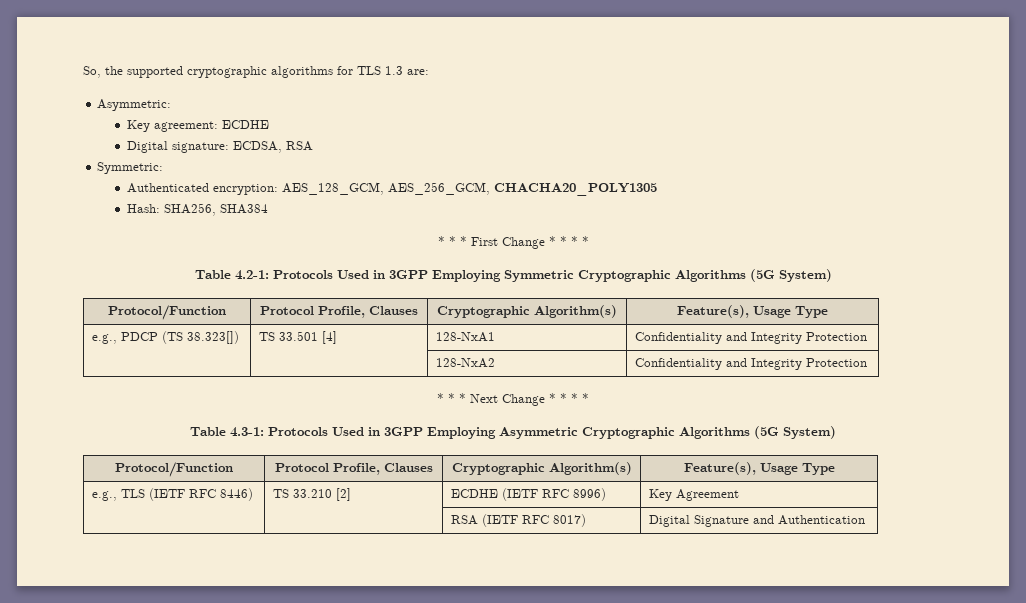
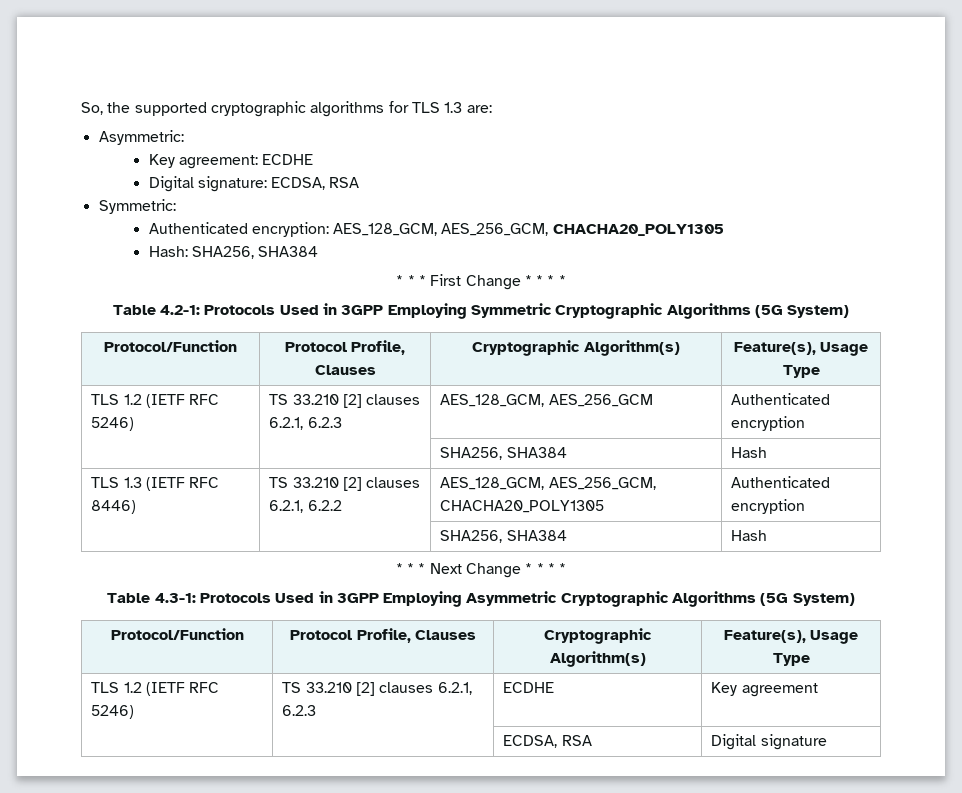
- e.g., PDCP (TS 38.323[]) | TS 33.501 [4] | 128-NxA1 | Confidentiality and Integrity Protection
- | | 128-NxA2 | Confidentiality and Integrity Protection
+ TLS 1.2 (IETF RFC 5246) | TS 33.210 [2] clauses 6.2.1, 6.2.3 | AES_128_GCM, AES_256_GCM | Authenticated encryption
+ | | SHA256, SHA384 | Hash
+ TLS 1.3 (IETF RFC 8446) | TS 33.210 [2] clauses 6.2.1, 6.2.2 | AES_128_GCM, AES_256_GCM, CHACHA20_POLY1305 | Authenticated encryption
+ | | SHA256, SHA384 | Hash
- e.g., TLS (IETF RFC 8446) | TS 33.210 [2] | ECDHE (IETF RFC 8996) | Key Agreement
- | | RSA (IETF RFC 8017) | Digital Signature and Authentication
+ TLS 1.2 (IETF RFC 5246) | TS 33.210 [2] clauses 6.2.1, 6.2.3 | ECDHE | Key agreement
+ | | ECDSA, RSA | Digital signature

